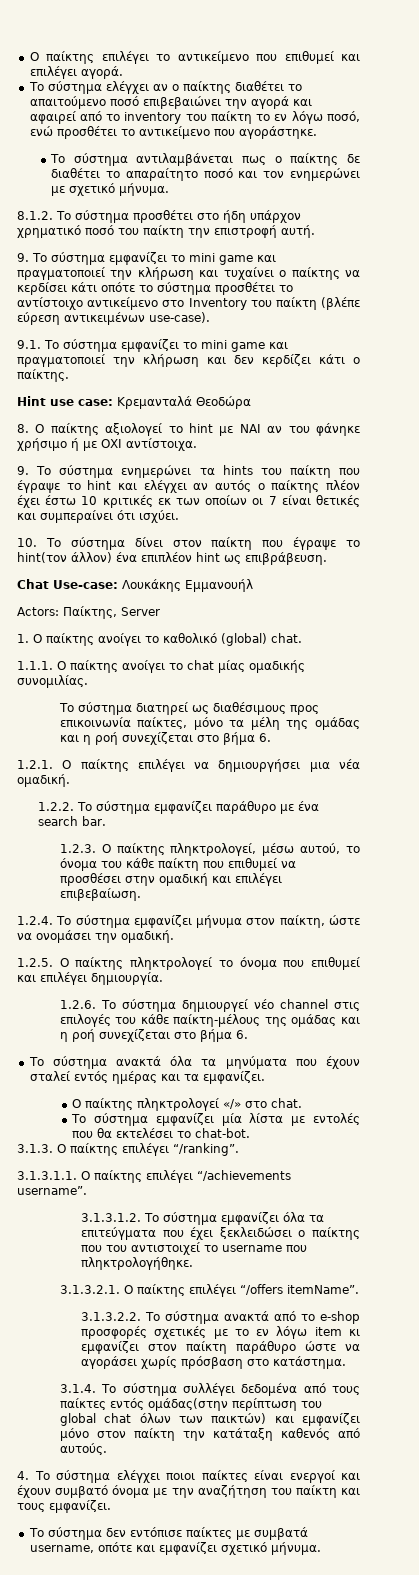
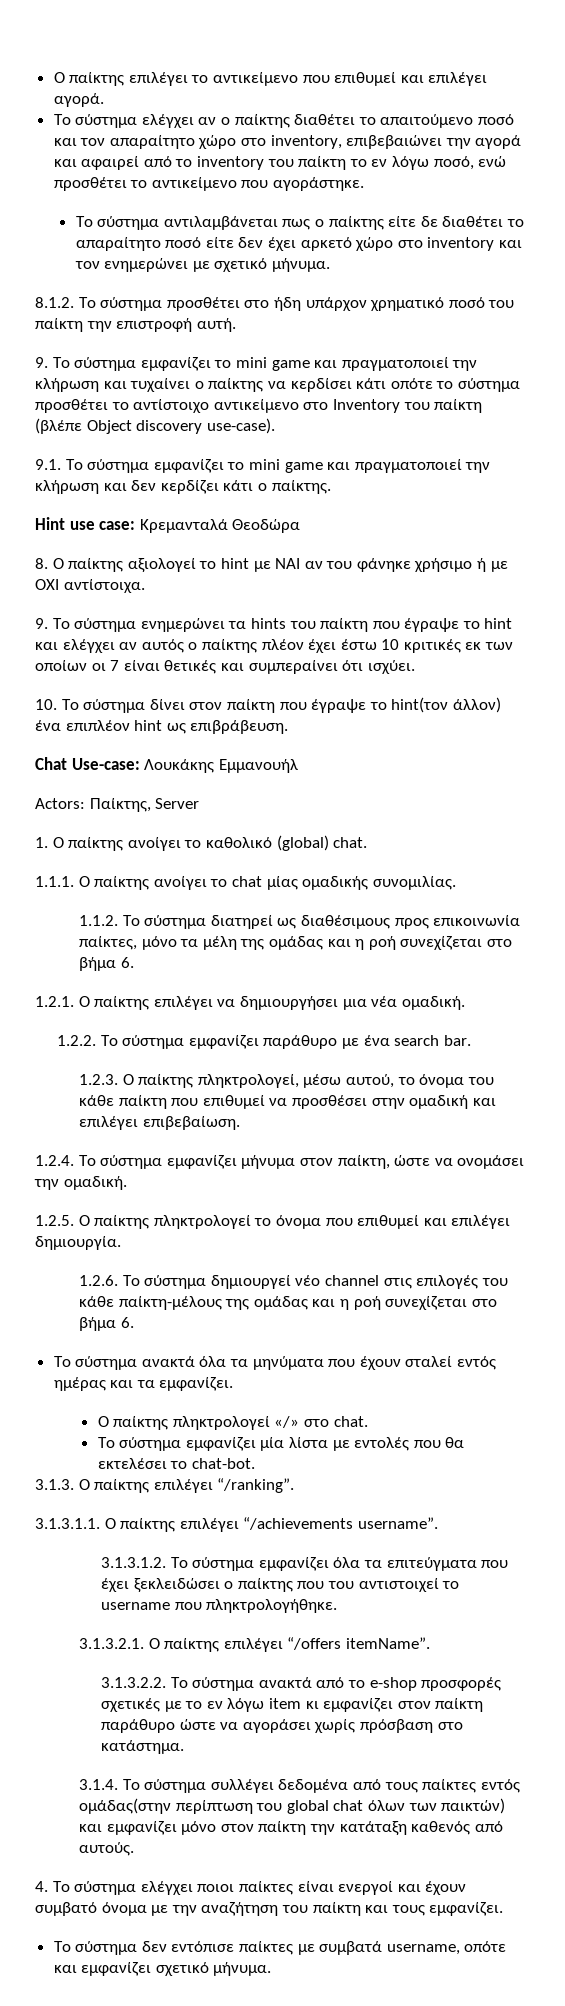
- Το σύστημα ελέγχει αν ο παίκτης διαθέτει το απαιτούμενο ποσό επιβεβαιώνει την αγορά και αφαιρεί από το inventory του παίκτη το εν λόγω ποσό, ενώ προσθέτει το αντικείμενο που αγοράστηκε.
+ Το σύστημα ελέγχει αν ο παίκτης διαθέτει το απαιτούμενο ποσό και τον απαραίτητο χώρο στο inventory, επιβεβαιώνει την αγορά και αφαιρεί από το inventory του παίκτη το εν λόγω ποσό, ενώ προσθέτει το αντικείμενο που αγοράστηκε.
- Το σύστημα αντιλαμβάνεται πως ο παίκτης δε διαθέτει το απαραίτητο ποσό και τον ενημερώνει με σχετικό μήνυμα.
+ Το σύστημα αντιλαμβάνεται πως ο παίκτης είτε δε διαθέτει το απαραίτητο ποσό είτε δεν έχει αρκετό χώρο στο inventory και τον ενημερώνει με σχετικό μήνυμα.
- 9. Το σύστημα εμφανίζει το mini game και πραγματοποιεί την κλήρωση και τυχαίνει ο παίκτης να κερδίσει κάτι οπότε το σύστημα προσθέτει το αντίστοιχο αντικείμενο στο Inventory του παίκτη (βλέπε εύρεση αντικειμένων use-case).
+ 9. Το σύστημα εμφανίζει το mini game και πραγματοποιεί την κλήρωση και τυχαίνει ο παίκτης να κερδίσει κάτι οπότε το σύστημα προσθέτει το αντίστοιχο αντικείμενο στο Inventory του παίκτη (βλέπε Object discovery use-case).
- Το σύστημα διατηρεί ως διαθέσιμους προς επικοινωνία παίκτες, μόνο τα μέλη της ομάδας και η ροή συνεχίζεται στο βήμα 6.
+ 1.1.2. Το σύστημα διατηρεί ως διαθέσιμους προς επικοινωνία παίκτες, μόνο τα μέλη της ομάδας και η ροή συνεχίζεται στο βήμα 6.

